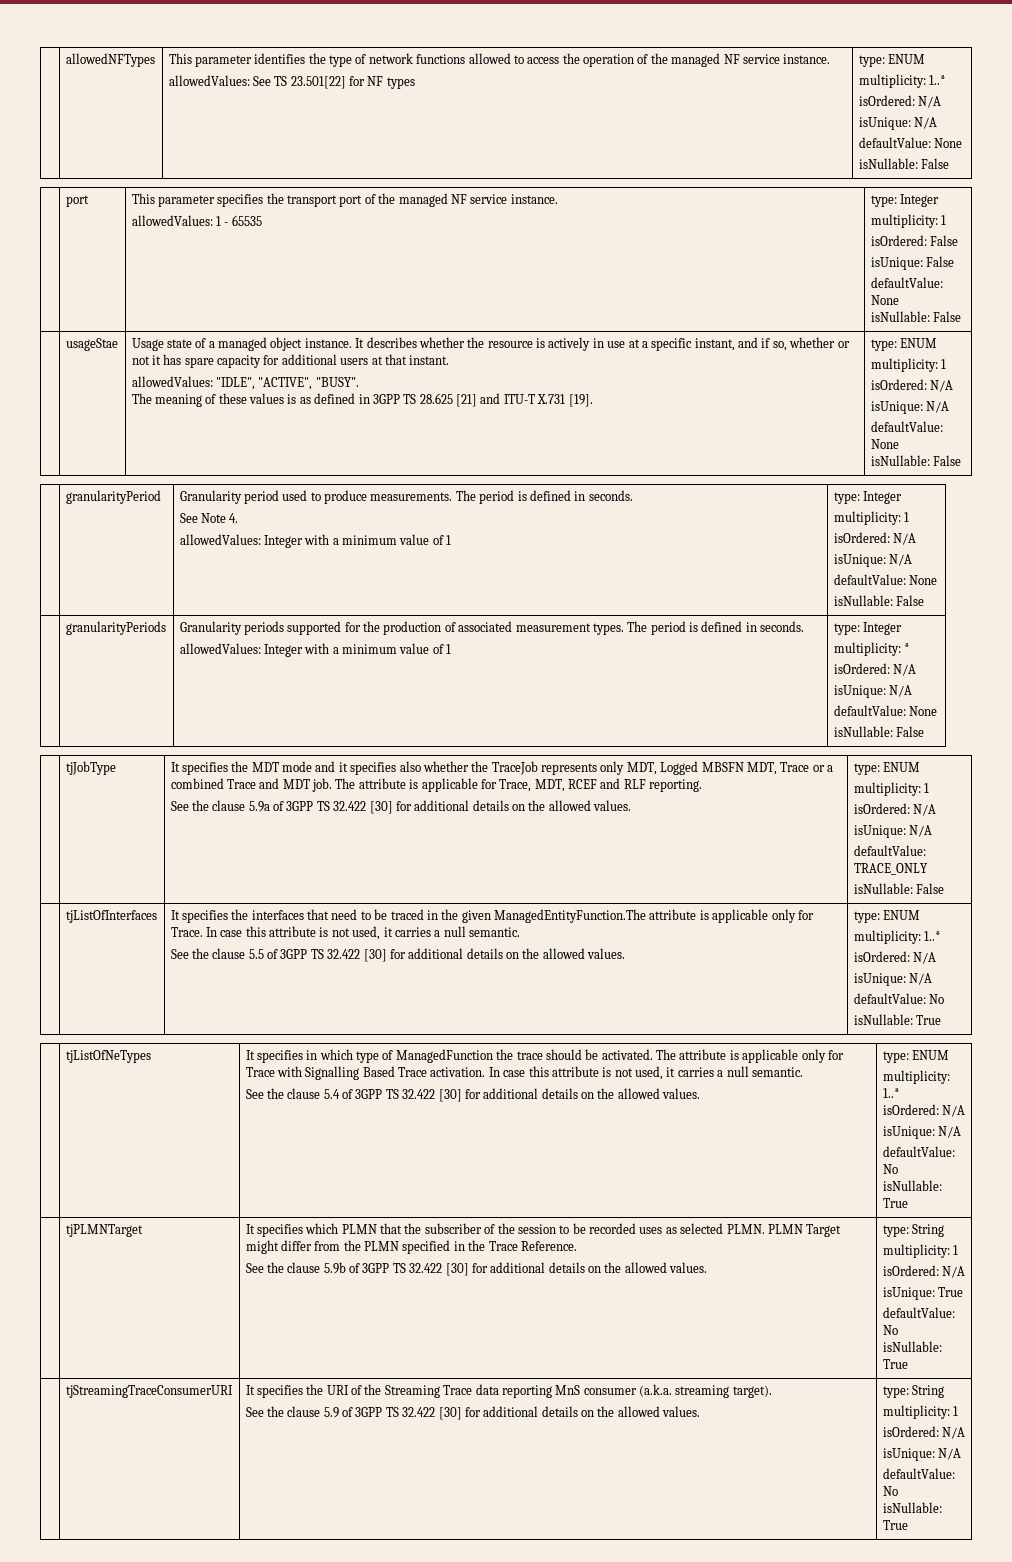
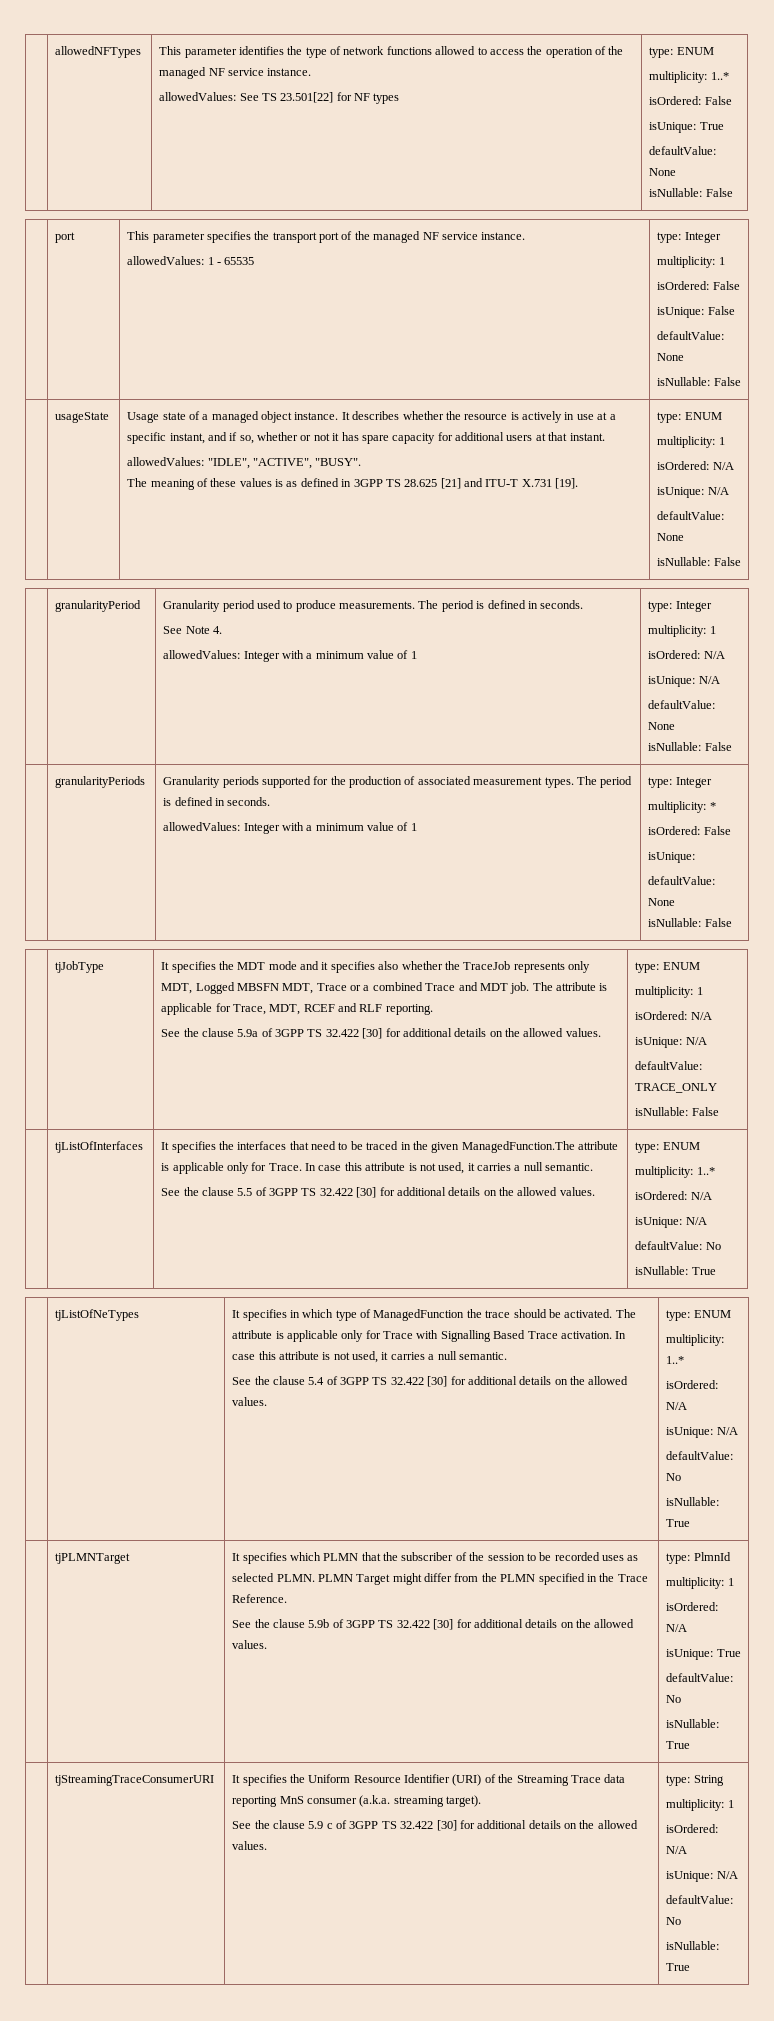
  | allowedNFTypes | This parameter identifies the type of network functions allowed to access the operation of the managed NF service instance.
  allowedValues: See TS 23.501[22] for NF types | type: ENUM
  multiplicity: 1..*
- isOrdered: N/A
- isUnique: N/A
+ isOrdered: False
+ isUnique: True
- usageStae
+ usageState
  | granularityPeriods | Granularity periods supported for the production of associated measurement types. The period is defined in seconds.
  allowedValues: Integer with a minimum value of 1 | type: Integer
  multiplicity: *
- isOrdered: N/A
- isUnique: N/A
+ isOrdered: False
+ isUnique:
- It specifies the interfaces that need to be traced in the given ManagedEntityFunction.The attribute is applicable only for Trace.
+ It specifies the interfaces that need to be traced in the given ManagedFunction.The attribute is applicable only for Trace.
- See the clause 5.9b of 3GPP TS 32.422 [30] for additional details on the allowed values. | type: String
+ See the clause 5.9b of 3GPP TS 32.422 [30] for additional details on the allowed values. | type: PlmnId
- It specifies the URI of the Streaming Trace data reporting MnS consumer (a.k.a. streaming target).
+ It specifies the Uniform Resource Identifier (URI) of the Streaming Trace data reporting MnS consumer (a.k.a. streaming target).
- See the clause 5.9 of 3GPP TS 32.422 [30] for additional details on the allowed values.
+ See the clause 5.9 c of 3GPP TS 32.422 [30] for additional details on the allowed values.

